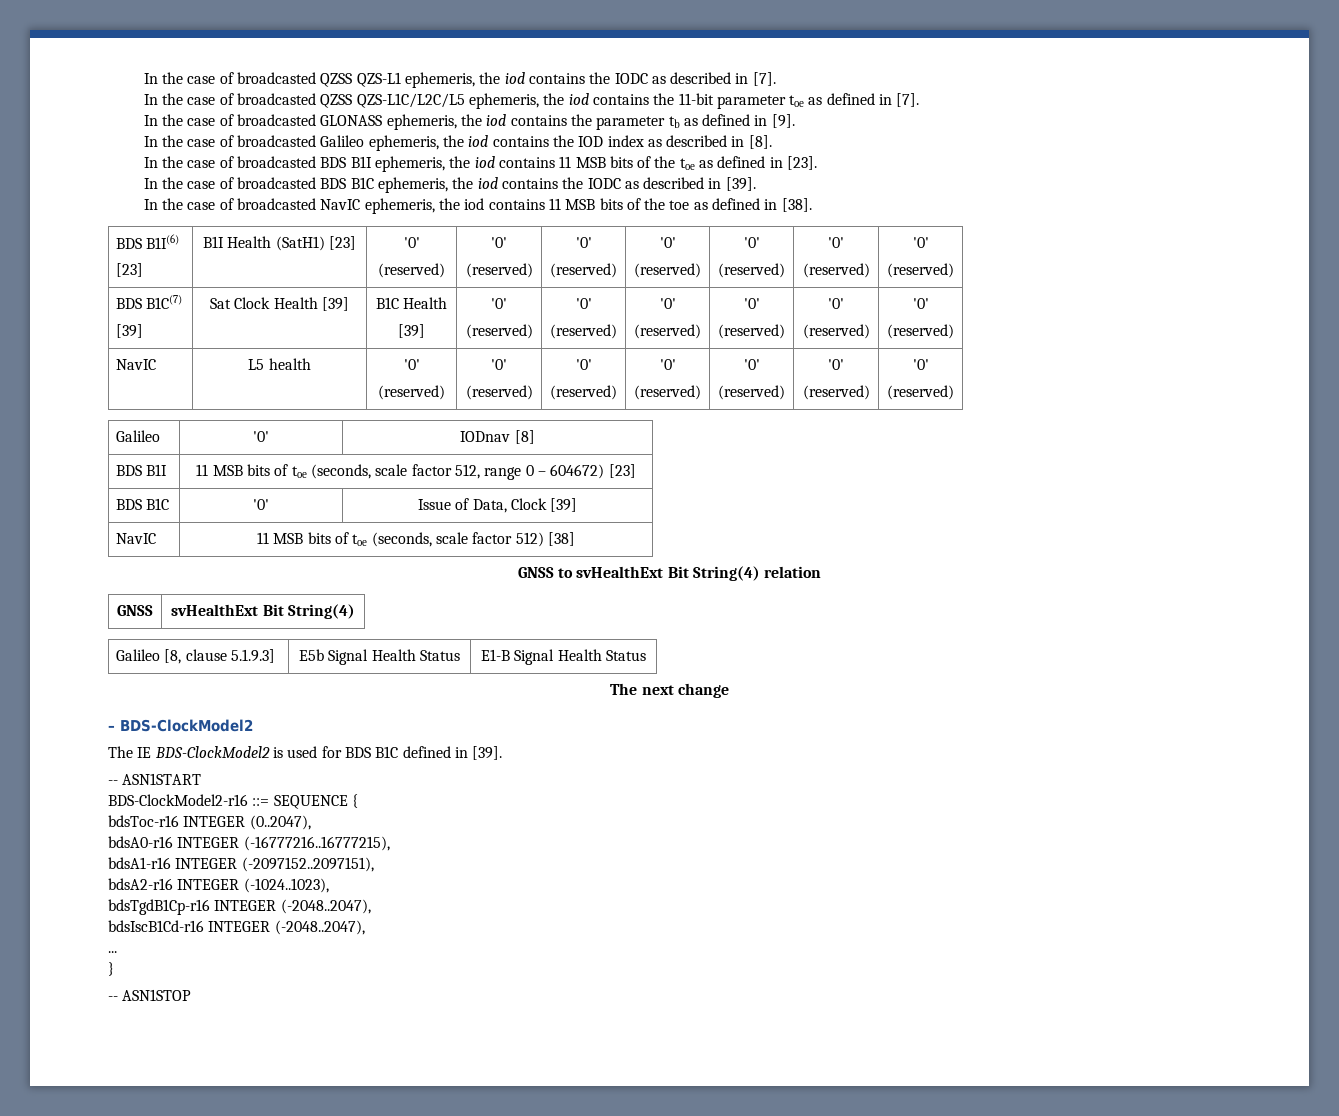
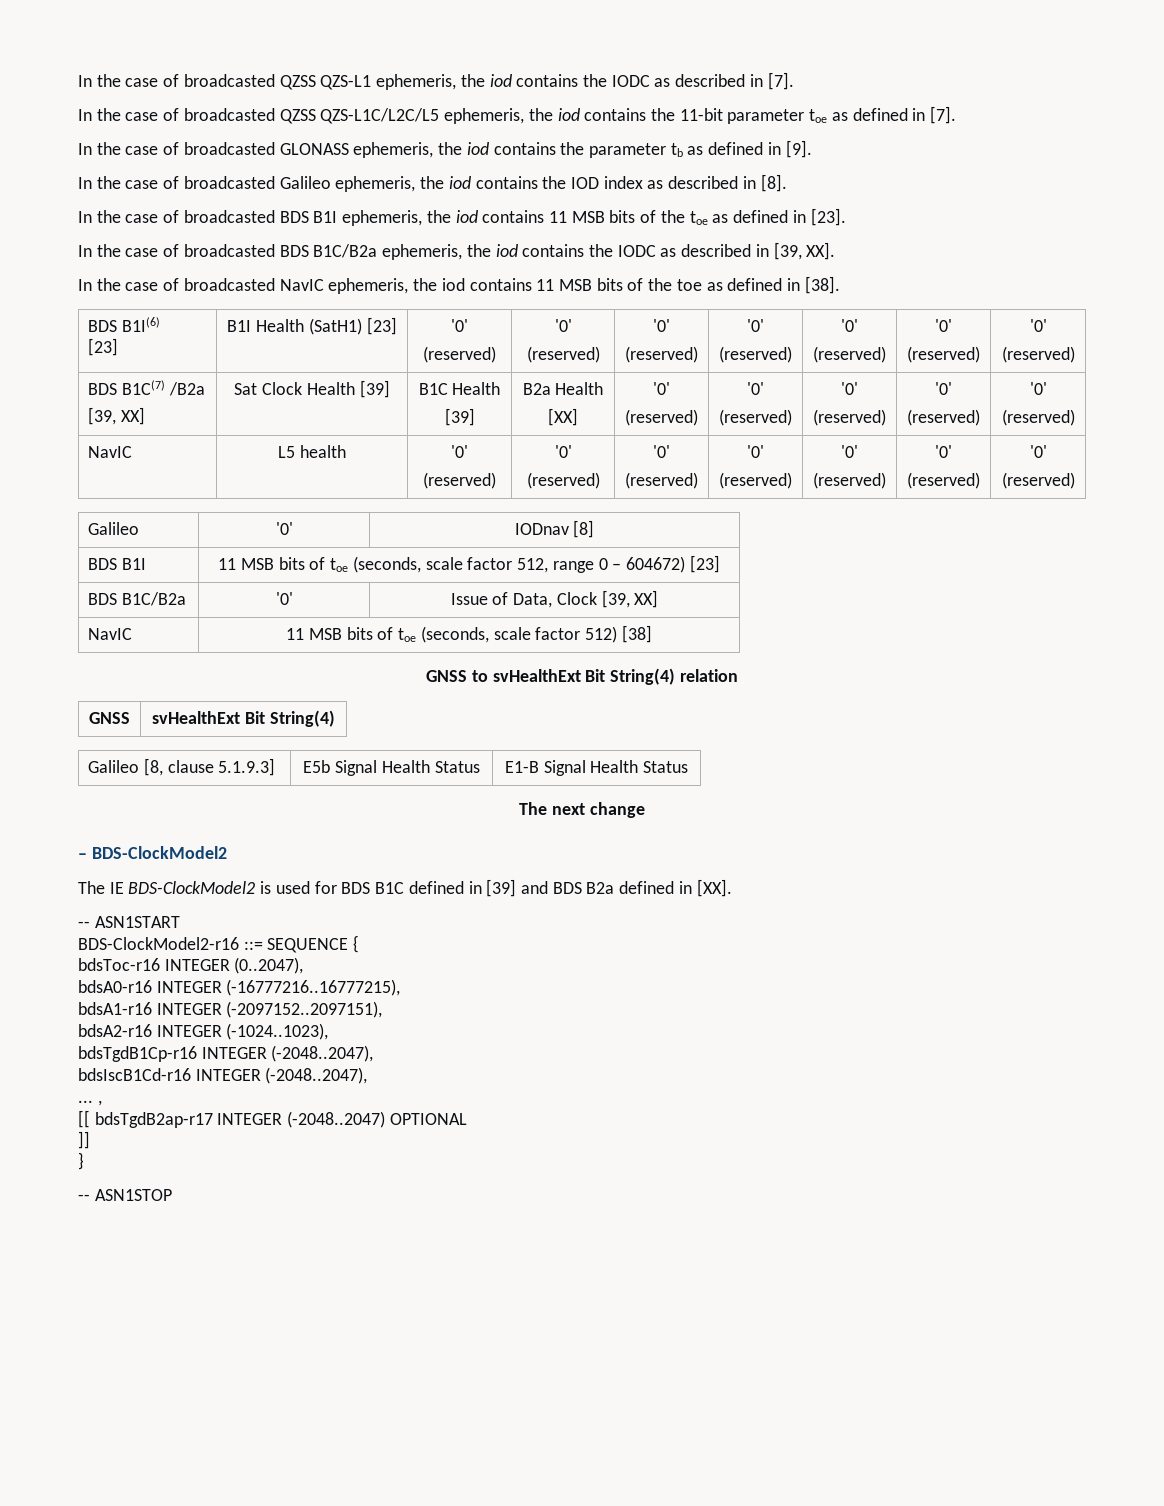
- In the case of broadcasted BDS B1C ephemeris, the iod contains the IODC as described in [39].
+ In the case of broadcasted BDS B1C/B2a ephemeris, the iod contains the IODC as described in [39, XX].
- BDS B1C(7)
- [39] | Sat Clock Health [39] | B1C Health
- [39] | '0'
- (reserved) | '0'
+ BDS B1C(7) /B2a
+ [39, XX] | Sat Clock Health [39] | B1C Health
+ [39] | B2a Health
+ [XX] | '0'
- BDS B1C | '0' | Issue of Data, Clock [39]
+ BDS B1C/B2a | '0' | Issue of Data, Clock [39, XX]
- The IE BDS-ClockModel2 is used for BDS B1C defined in [39].
+ The IE BDS-ClockModel2 is used for BDS B1C defined in [39] and BDS B2a defined in [XX].
- ...
+ ... ,
+ [[ bdsTgdB2ap-r17 INTEGER (-2048..2047) OPTIONAL
+ ]]

